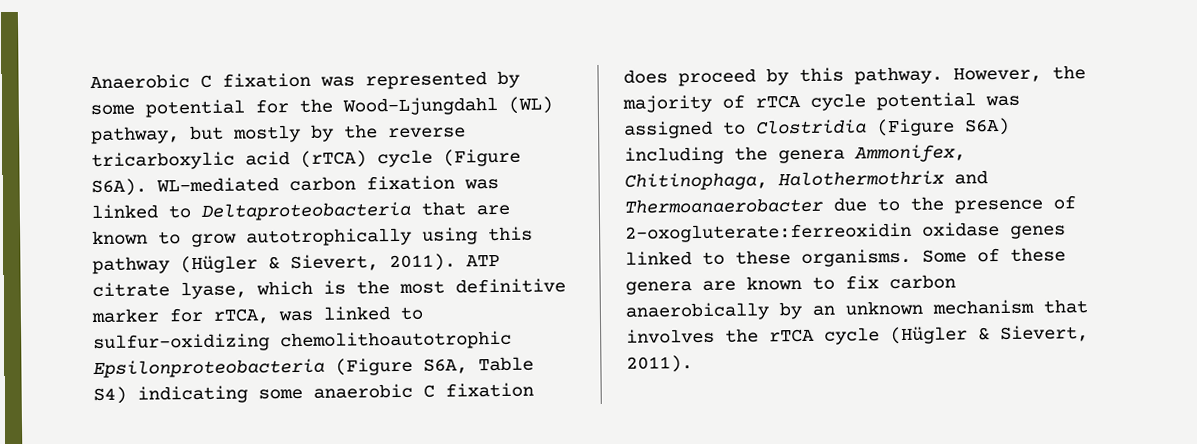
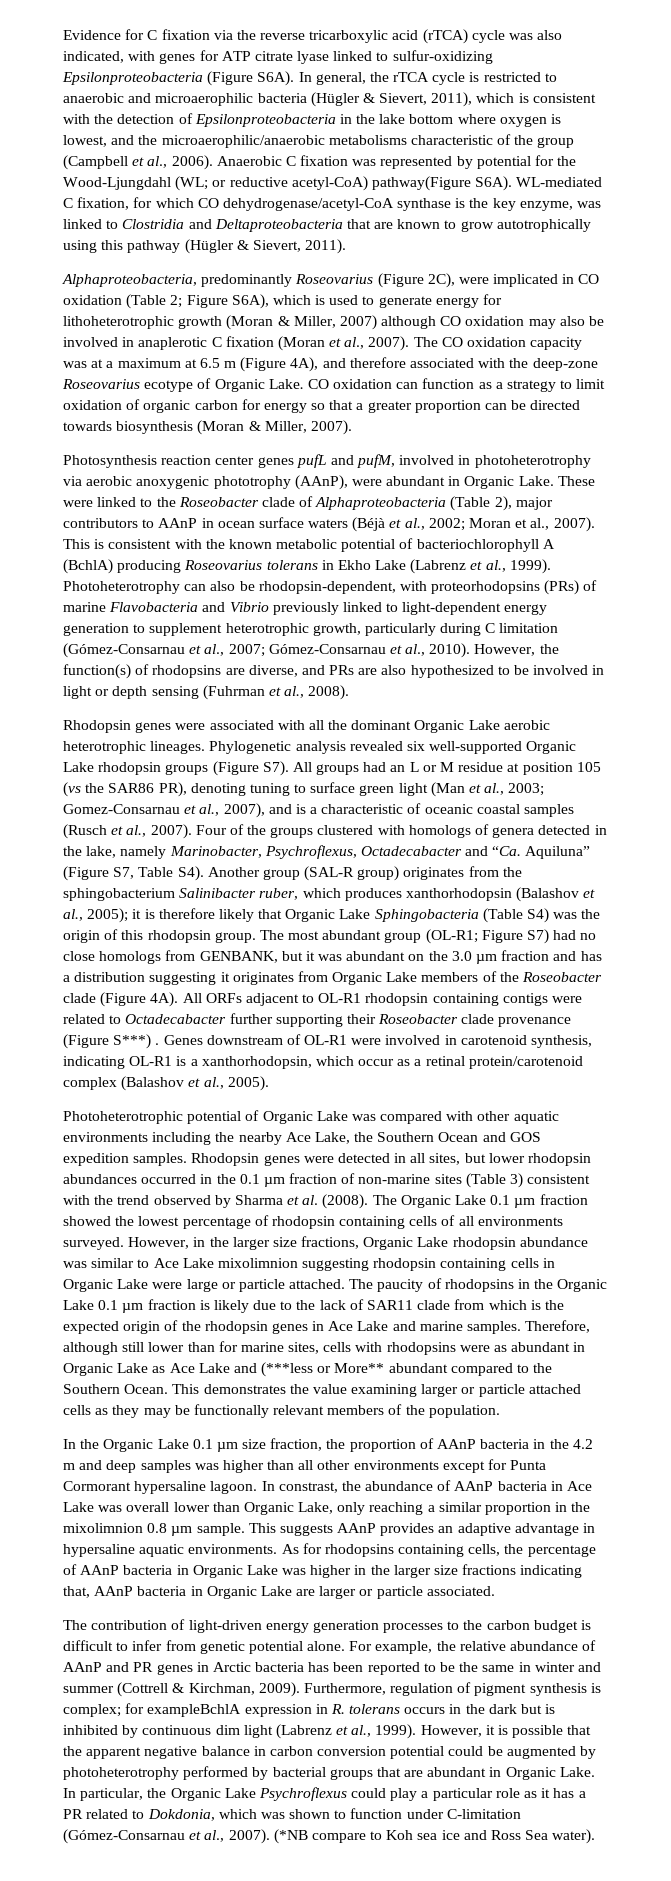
+ Evidence for C fixation via the reverse tricarboxylic acid (rTCA) cycle was also indicated, with genes for ATP citrate lyase linked to sulfur-oxidizing Epsilonproteobacteria (Figure S6A). In general, the rTCA cycle is restricted to anaerobic and microaerophilic bacteria (Hügler & Sievert, 2011), which is consistent with the detection of Epsilonproteobacteria in the lake bottom where oxygen is lowest, and the microaerophilic/anaerobic metabolisms characteristic of the group (Campbell et al., 2006).
- Anaerobic C fixation was represented by some potential for the Wood-Ljungdahl (WL) pathway, but mostly by the reverse tricarboxylic acid (rTCA) cycle (Figure S6A). WL-mediated carbon fixation was linked to Deltaproteobacteria that are known to grow autotrophically using this pathway (Hügler & Sievert, 2011). ATP citrate lyase, which is the most definitive marker for rTCA, was linked to sulfur-oxidizing chemolithoautotrophic Epsilonproteobacteria (Figure S6A, Table S4) indicating some anaerobic C fixation does proceed by this pathway. However, the majority of rTCA cycle potential was assigned to Clostridia (Figure S6A) including the genera Ammonifex, Chitinophaga, Halothermothrix and Thermoanaerobacter due to the presence of 2-oxogluterate:ferreoxidin oxidase genes linked to these organisms. Some of these genera are known to fix carbon anaerobically by an unknown mechanism that involves the rTCA cycle (Hügler & Sievert, 2011).
+ Anaerobic C fixation was represented by potential for the Wood-Ljungdahl (WL; or reductive acetyl-CoA) pathway(Figure S6A). WL-mediated C fixation, for which CO dehydrogenase/acetyl-CoA synthase is the key enzyme, was linked to Clostridia and Deltaproteobacteria that are known to grow autotrophically using this pathway (Hügler & Sievert, 2011).
+ Alphaproteobacteria, predominantly Roseovarius (Figure 2C), were implicated in CO oxidation (Table 2; Figure S6A), which is used to generate energy for lithoheterotrophic growth (Moran & Miller, 2007) although CO oxidation may also be involved in anaplerotic C fixation (Moran et al., 2007). The CO oxidation capacity was at a maximum at 6.5 m (Figure 4A), and therefore associated with the deep-zone Roseovarius ecotype of Organic Lake. CO oxidation can function as a strategy to limit oxidation of organic carbon for energy so that a greater proportion can be directed towards biosynthesis (Moran & Miller, 2007).
+ Photosynthesis reaction center genes pufL and pufM, involved in photoheterotrophy via aerobic anoxygenic phototrophy (AAnP), were abundant in Organic Lake. These were linked to the Roseobacter clade of Alphaproteobacteria (Table 2), major contributors to AAnP in ocean surface waters (Béjà et al., 2002; Moran et al., 2007). This is consistent with the known metabolic potential of bacteriochlorophyll A (BchlA) producing Roseovarius tolerans in Ekho Lake (Labrenz et al., 1999). Photoheterotrophy can also be rhodopsin-dependent, with proteorhodopsins (PRs) of marine Flavobacteria and Vibrio previously linked to light-dependent energy generation to supplement heterotrophic growth, particularly during C limitation (Gómez-Consarnau et al., 2007; Gómez-Consarnau et al., 2010). However, the function(s) of rhodopsins are diverse, and PRs are also hypothesized to be involved in light or depth sensing (Fuhrman et al., 2008).
+ Rhodopsin genes were associated with all the dominant Organic Lake aerobic heterotrophic lineages. Phylogenetic analysis revealed six well-supported Organic Lake rhodopsin groups (Figure S7). All groups had an L or M residue at position 105 (vs the SAR86 PR), denoting tuning to surface green light (Man et al., 2003; Gomez-Consarnau et al., 2007), and is a characteristic of oceanic coastal samples (Rusch et al., 2007). Four of the groups clustered with homologs of genera detected in the lake, namely Marinobacter, Psychroflexus, Octadecabacter and “Ca. Aquiluna” (Figure S7, Table S4). Another group (SAL-R group) originates from the sphingobacterium Salinibacter ruber, which produces xanthorhodopsin (Balashov et al., 2005); it is therefore likely that Organic Lake Sphingobacteria (Table S4) was the origin of this rhodopsin group. The most abundant group (OL-R1; Figure S7) had no close homologs from GENBANK, but it was abundant on the 3.0 µm fraction and has a distribution suggesting it originates from Organic Lake members of the Roseobacter clade (Figure 4A). All ORFs adjacent to OL-R1 rhodopsin containing contigs were related to Octadecabacter further supporting their Roseobacter clade provenance (Figure S***) . Genes downstream of OL-R1 were involved in carotenoid synthesis, indicating OL-R1 is a xanthorhodopsin, which occur as a retinal protein/carotenoid complex (Balashov et al., 2005).
+ Photoheterotrophic potential of Organic Lake was compared with other aquatic environments including the nearby Ace Lake, the Southern Ocean and GOS expedition samples. Rhodopsin genes were detected in all sites, but lower rhodopsin abundances occurred in the 0.1 µm fraction of non-marine sites (Table 3) consistent with the trend observed by Sharma et al. (2008). The Organic Lake 0.1 µm fraction showed the lowest percentage of rhodopsin containing cells of all environments surveyed. However, in the larger size fractions, Organic Lake rhodopsin abundance was similar to Ace Lake mixolimnion suggesting rhodopsin containing cells in Organic Lake were large or particle attached. The paucity of rhodopsins in the Organic Lake 0.1 µm fraction is likely due to the lack of SAR11 clade from which is the expected origin of the rhodopsin genes in Ace Lake and marine samples. Therefore, although still lower than for marine sites, cells with rhodopsins were as abundant in Organic Lake as Ace Lake and (***less or More** abundant compared to the Southern Ocean. This demonstrates the value examining larger or particle attached cells as they may be functionally relevant members of the population.
+ In the Organic Lake 0.1 µm size fraction, the proportion of AAnP bacteria in the 4.2 m and deep samples was higher than all other environments except for Punta Cormorant hypersaline lagoon. In constrast, the abundance of AAnP bacteria in Ace Lake was overall lower than Organic Lake, only reaching a similar proportion in the mixolimnion 0.8 µm sample. This suggests AAnP provides an adaptive advantage in hypersaline aquatic environments. As for rhodopsins containing cells, the percentage of AAnP bacteria in Organic Lake was higher in the larger size fractions indicating that, AAnP bacteria in Organic Lake are larger or particle associated.
+ The contribution of light-driven energy generation processes to the carbon budget is difficult to infer from genetic potential alone. For example, the relative abundance of AAnP and PR genes in Arctic bacteria has been reported to be the same in winter and summer (Cottrell & Kirchman, 2009). Furthermore, regulation of pigment synthesis is complex; for exampleBchlA expression in R. tolerans occurs in the dark but is inhibited by continuous dim light (Labrenz et al., 1999). However, it is possible that the apparent negative balance in carbon conversion potential could be augmented by photoheterotrophy performed by bacterial groups that are abundant in Organic Lake. In particular, the Organic Lake Psychroflexus could play a particular role as it has a PR related to Dokdonia, which was shown to function under C-limitation (Gómez-Consarnau et al., 2007). (*NB compare to Koh sea ice and Ross Sea water).

